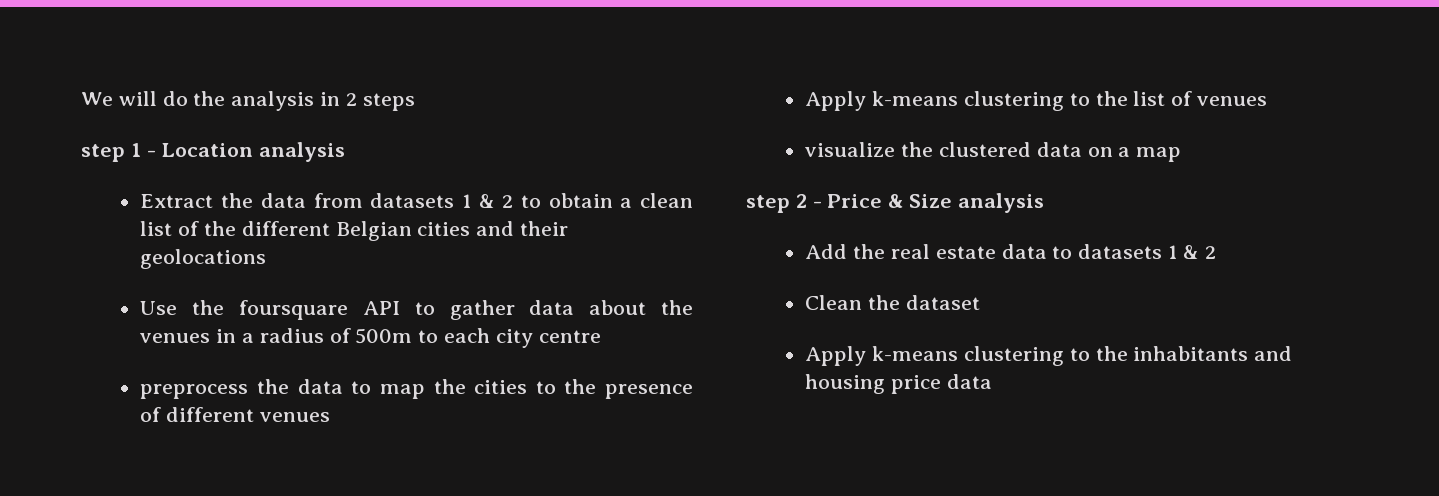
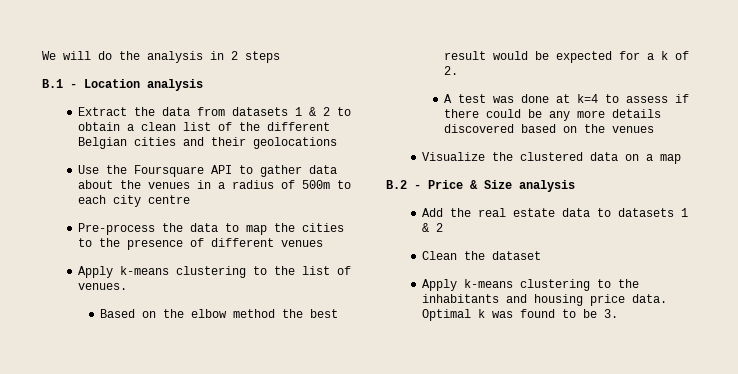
- step 1 - Location analysis
+ B.1 - Location analysis
- Use the foursquare API to gather data about the venues in a radius of 500m to each city centre
+ Use the Foursquare API to gather data about the venues in a radius of 500m to each city centre
- preprocess the data to map the cities to the presence of different venues
+ Pre-process the data to map the cities to the presence of different venues
- Apply k-means clustering to the list of venues
- visualize the clustered data on a map
+ Apply k-means clustering to the list of venues.
+ Based on the elbow method the best result would be expected for a k of 2.
+ A test was done at k=4 to assess if there could be any more details discovered based on the venues
+ Visualize the clustered data on a map
- step 2 - Price & Size analysis
+ B.2 - Price & Size analysis
- Apply k-means clustering to the inhabitants and housing price data
+ Apply k-means clustering to the inhabitants and housing price data. Optimal k was found to be 3.

